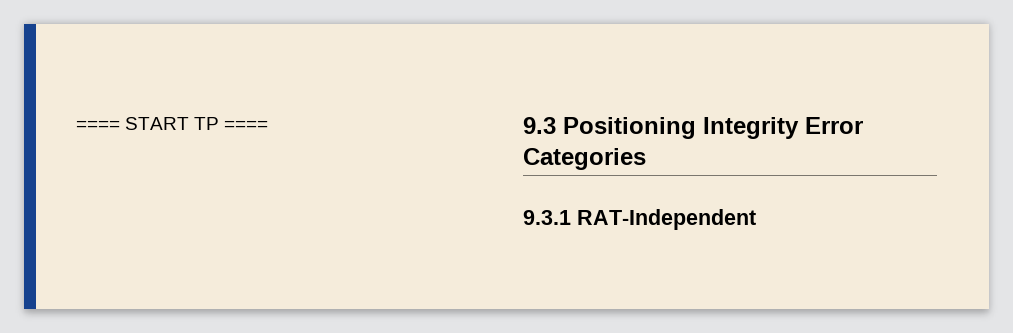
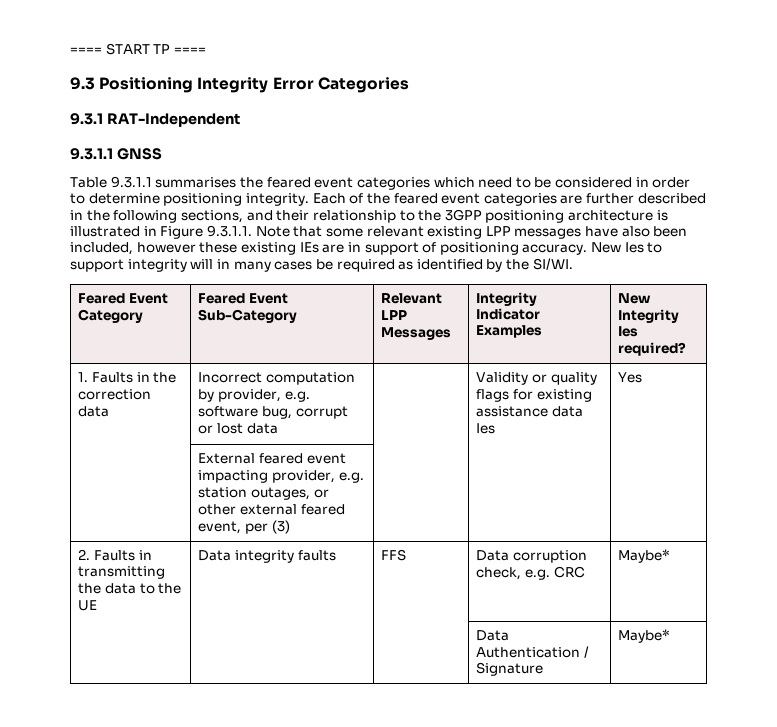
+ 9.3.1.1 GNSS
+ Table 9.3.1.1 summarises the feared event categories which need to be considered in order to determine positioning integrity. Each of the feared event categories are further described in the following sections, and their relationship to the 3GPP positioning architecture is illustrated in Figure 9.3.1.1. Note that some relevant existing LPP messages have also been included, however these existing IEs are in support of positioning accuracy. New Ies to support integrity will in many cases be required as identified by the SI/WI.
+ Feared Event Category | Feared Event Sub-Category | Relevant LPP Messages | Integrity Indicator Examples | New Integrity Ies required?
+ 1. Faults in the correction data | Incorrect computation by provider, e.g. software bug, corrupt or lost data | | Validity or quality flags for existing assistance data Ies | Yes
+ | External feared event impacting provider, e.g. station outages, or other external feared event, per (3) | | |
+ 2. Faults in transmitting the data to the UE | Data integrity faults | FFS | Data corruption check, e.g. CRC | Maybe*
+ | | | Data Authentication / Signature | Maybe*

